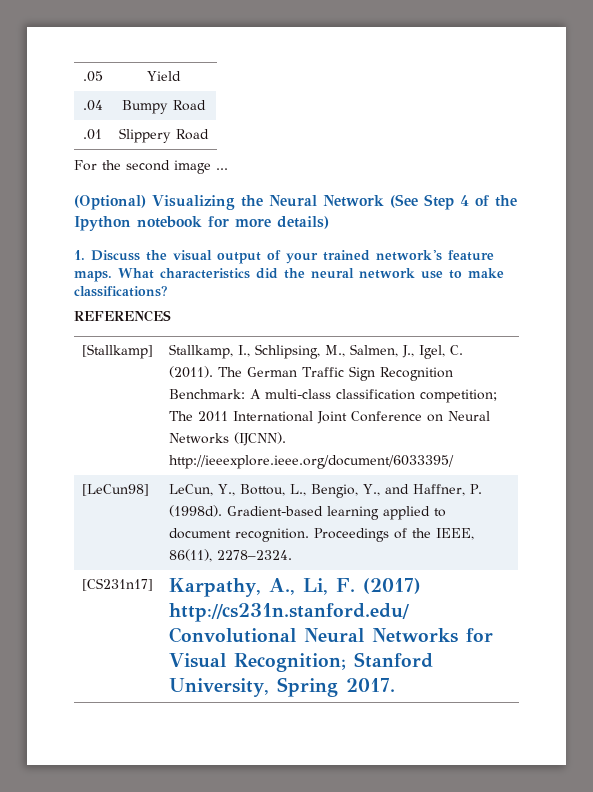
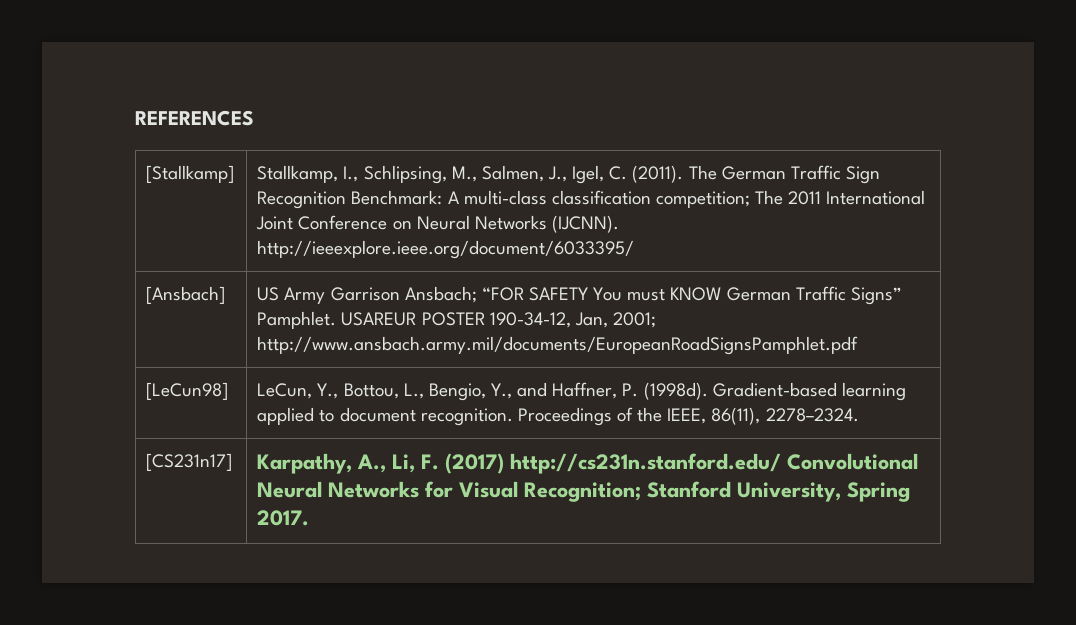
- .05 | Yield
- .04 | Bumpy Road
- .01 | Slippery Road
- For the second image ...
- (Optional) Visualizing the Neural Network (See Step 4 of the Ipython notebook for more details)
- 1. Discuss the visual output of your trained network's feature maps. What characteristics did the neural network use to make classifications?
+ [Ansbach] | US Army Garrison Ansbach; “FOR SAFETY You must KNOW German Traffic Signs” Pamphlet. USAREUR POSTER 190-34-12, Jan, 2001; http://www.ansbach.army.mil/documents/EuropeanRoadSignsPamphlet.pdf

